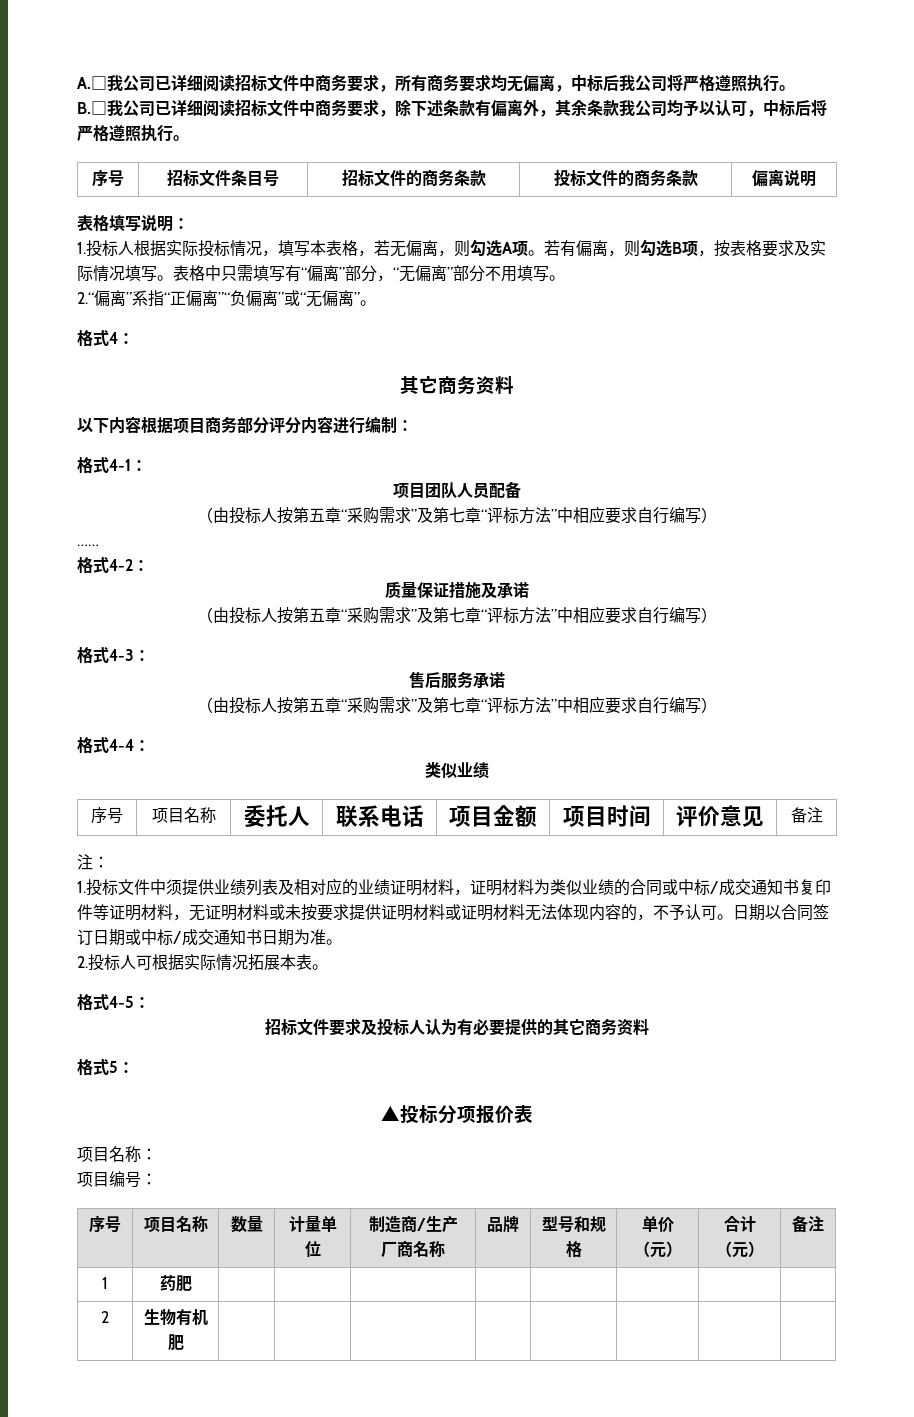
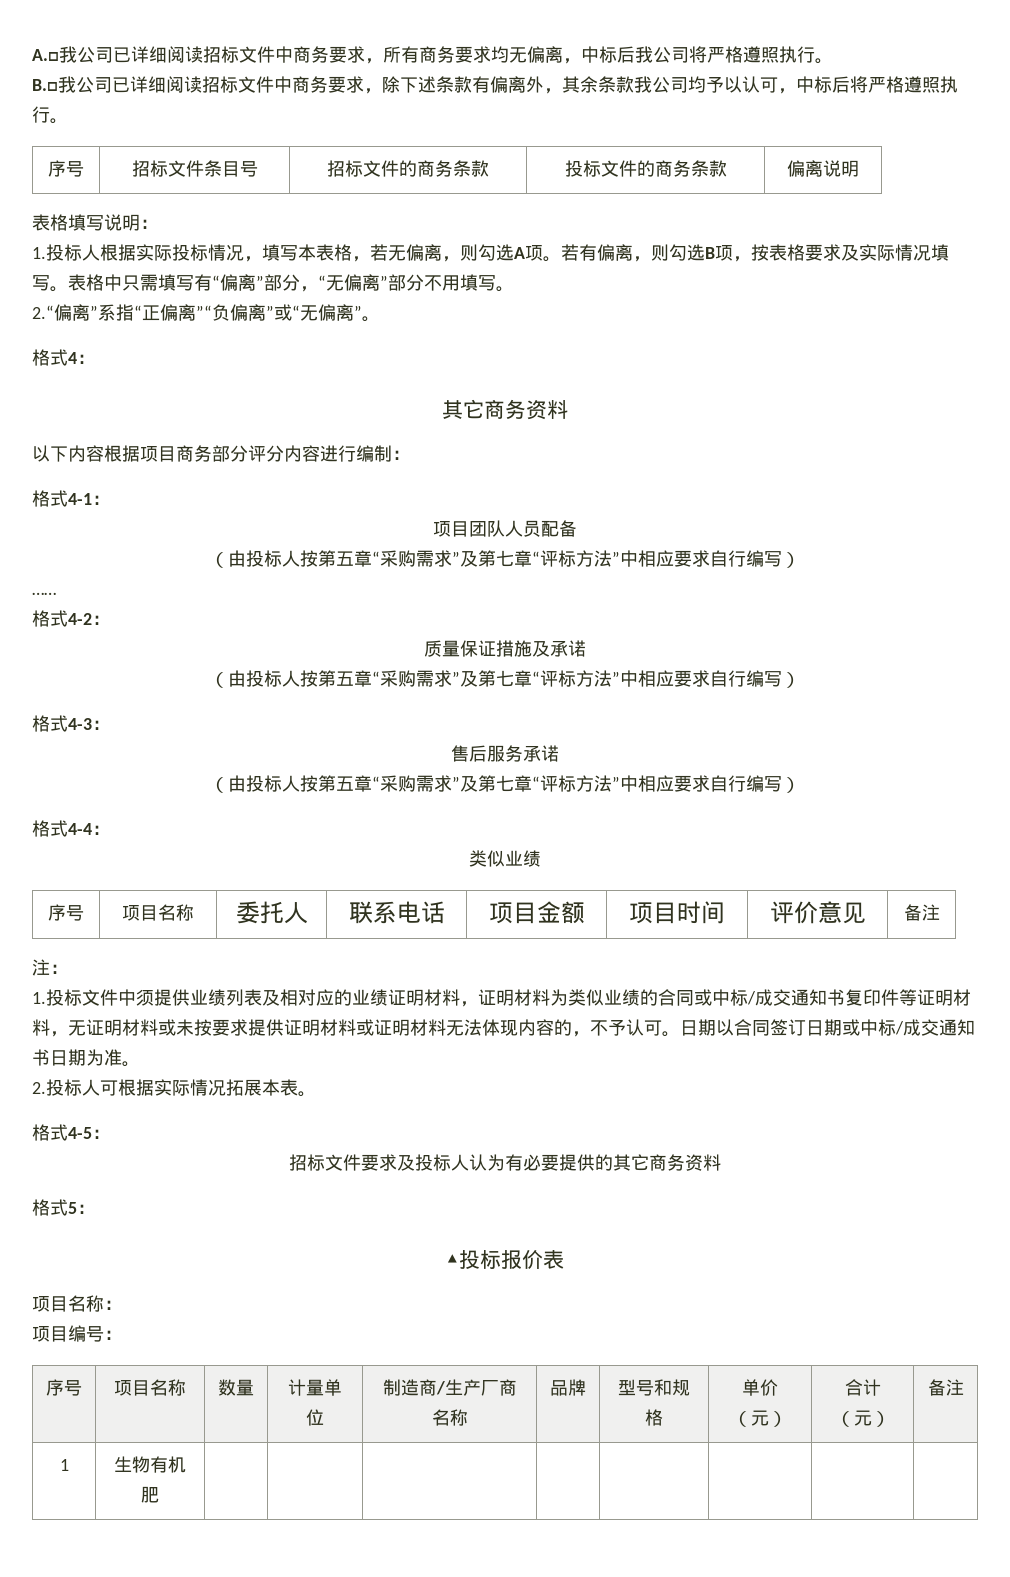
- ▲投标分项报价表
+ ▲投标报价表
- 1 | 药肥 | | | | | | | |
- 2 | 生物有机肥 | | | | | | | |
+ 1 | 生物有机肥 | | | | | | | |

